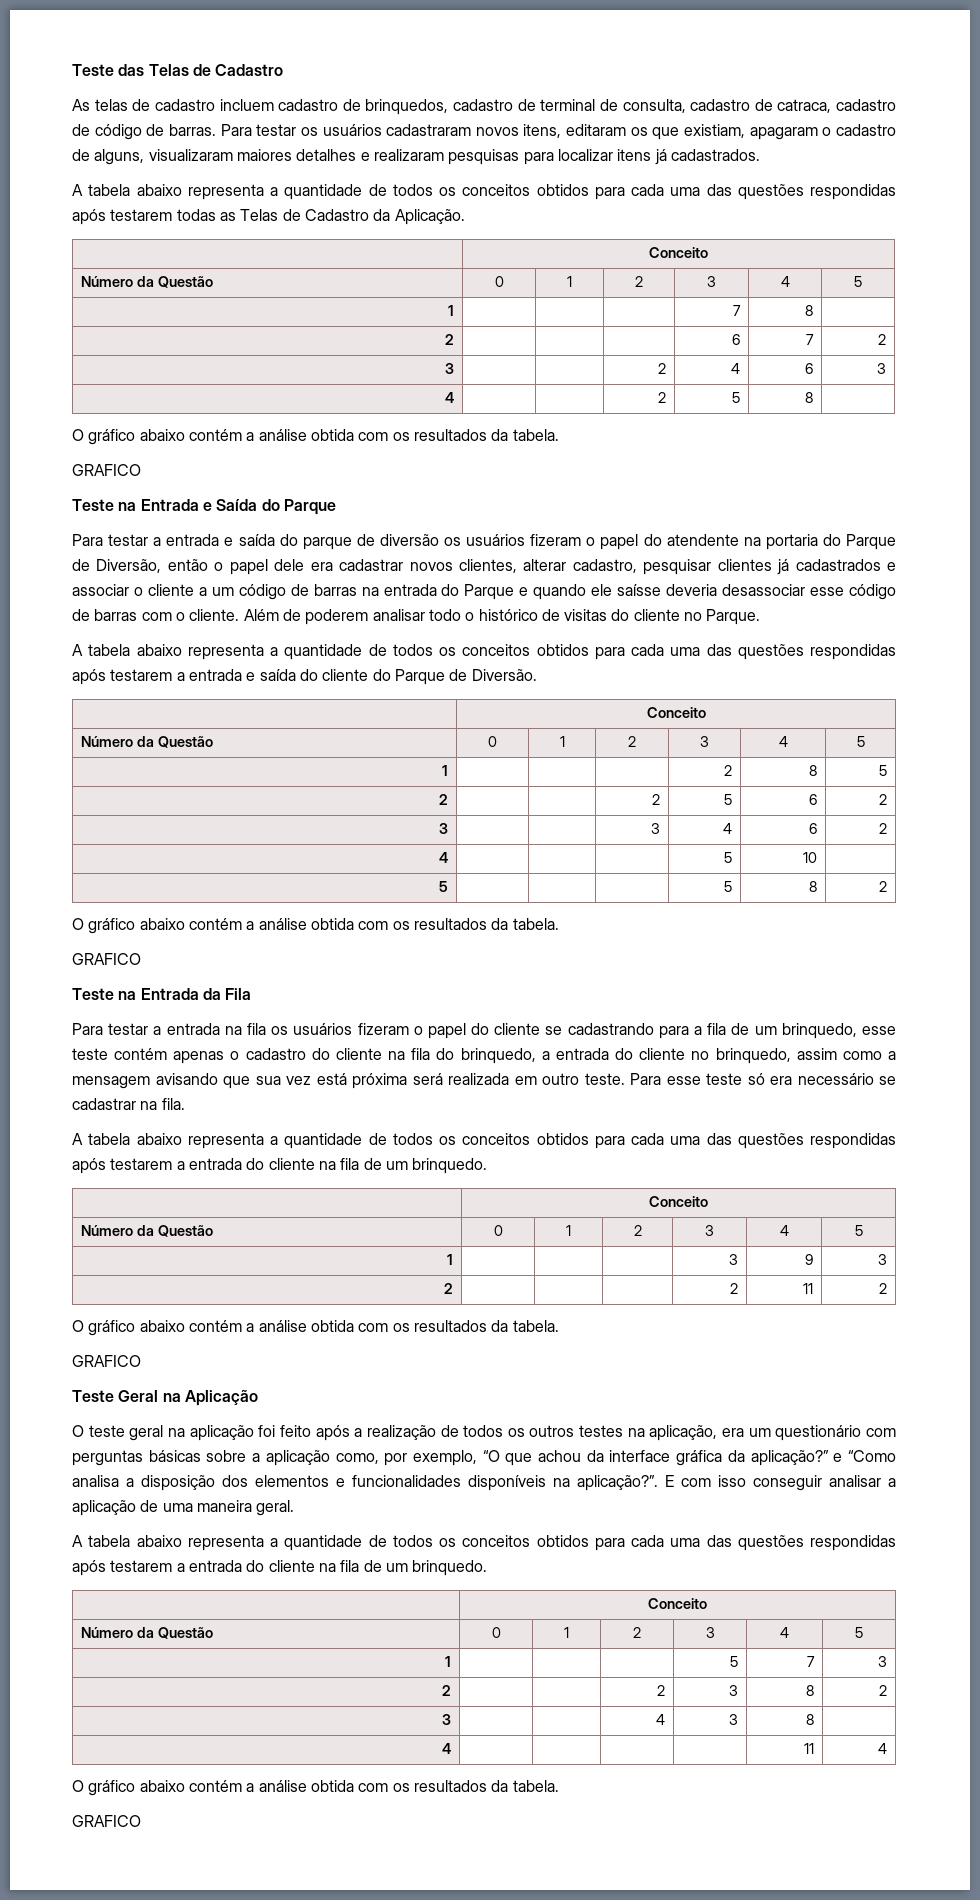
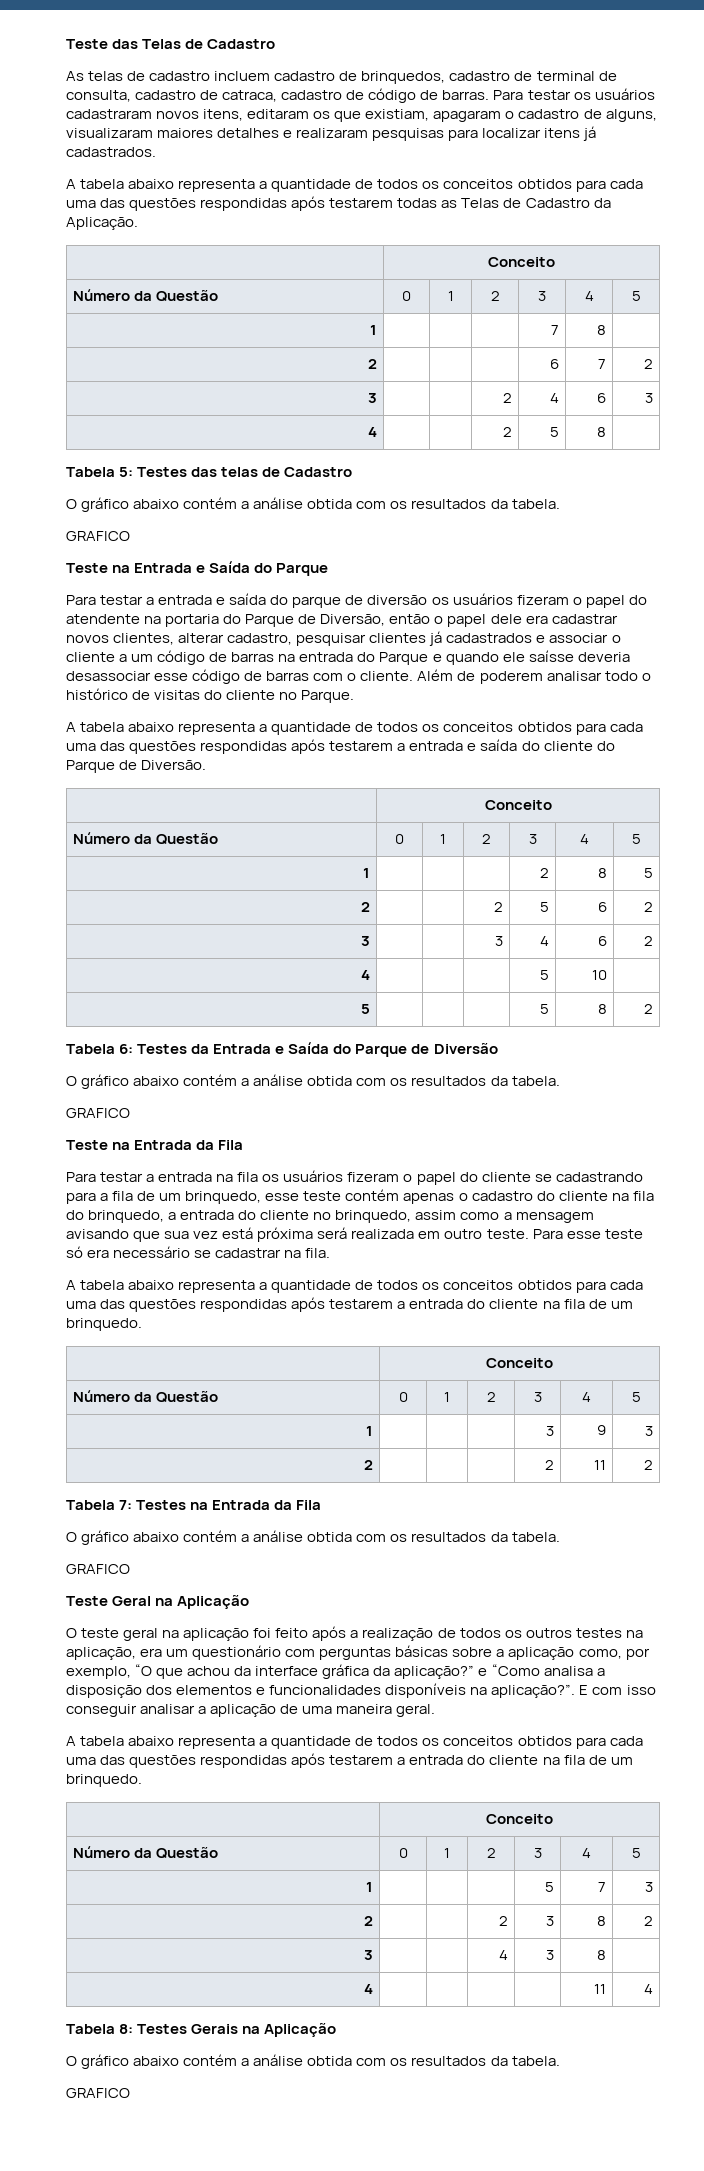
+ Tabela 5: Testes das telas de Cadastro
+ Tabela 6: Testes da Entrada e Saída do Parque de Diversão
+ Tabela 7: Testes na Entrada da Fila
+ Tabela 8: Testes Gerais na Aplicação

